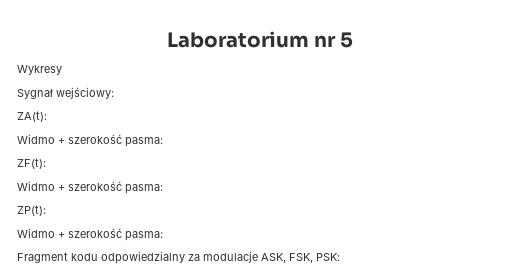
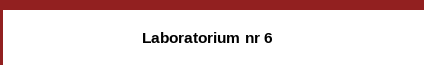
- Laboratorium nr 5
- Wykresy
- Sygnał wejściowy:
- ZA(t):
- Widmo + szerokość pasma:
- ZF(t):
- Widmo + szerokość pasma:
- ZP(t):
- Widmo + szerokość pasma:
- Fragment kodu odpowiedzialny za modulacje ASK, FSK, PSK:
+ Laboratorium nr 6

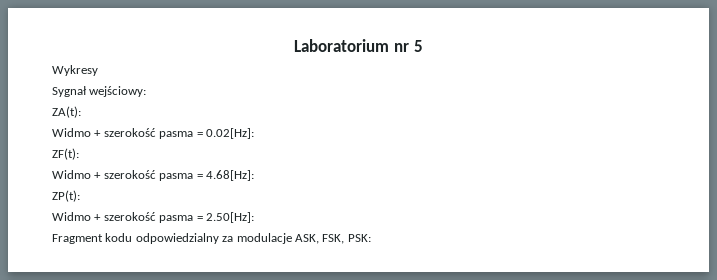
- Laboratorium nr 6
+ Laboratorium nr 5
+ Wykresy
+ Sygnał wejściowy:
+ ZA(t):
+ Widmo + szerokość pasma = 0.02[Hz]:
+ ZF(t):
+ Widmo + szerokość pasma = 4.68[Hz]:
+ ZP(t):
+ Widmo + szerokość pasma = 2.50[Hz]:
+ Fragment kodu odpowiedzialny za modulacje ASK, FSK, PSK:

